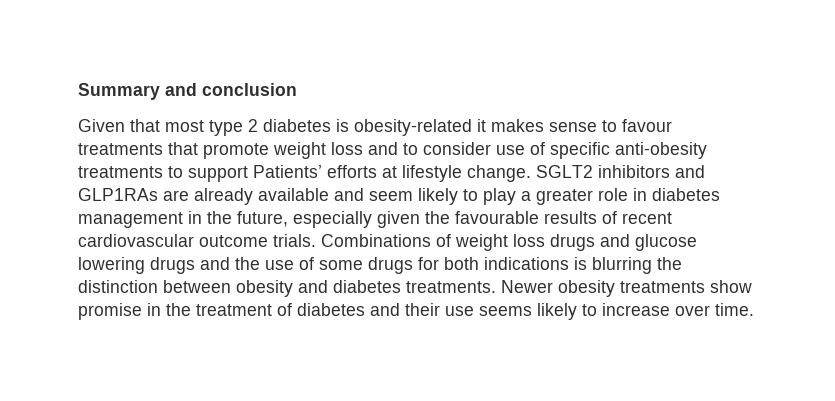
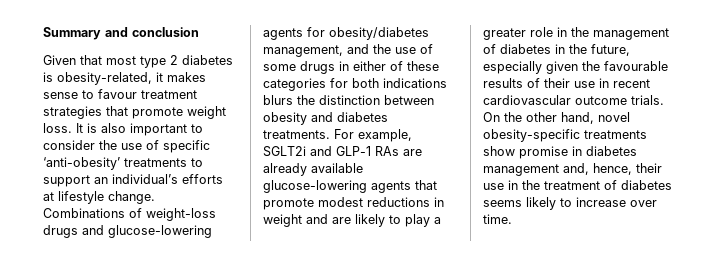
- Given that most type 2 diabetes is obesity-related it makes sense to favour treatments that promote weight loss and to consider use of specific anti-obesity treatments to support Patients’ efforts at lifestyle change.
+ Given that most type 2 diabetes is obesity-related, it makes sense to favour treatment strategies that promote weight loss. It is also important to consider the use of specific ‘anti-obesity’ treatments to support an individual’s efforts at lifestyle change.
- SGLT2 inhibitors and GLP1RAs are already available and seem likely to play a greater role in diabetes management in the future, especially given the favourable results of recent cardiovascular outcome trials.
+ Combinations of weight-loss drugs and glucose-lowering agents for obesity/diabetes management, and the use of some drugs in either of these categories for both indications blurs the distinction between obesity and diabetes treatments. For example, SGLT2i and GLP-1 RAs are already available glucose-lowering agents that promote modest reductions in weight and are likely to play a greater role in the management of diabetes in the future, especially given the favourable results of their use in recent cardiovascular outcome trials.
- Combinations of weight loss drugs and glucose lowering drugs and the use of some drugs for both indications is blurring the distinction between obesity and diabetes treatments. Newer obesity treatments show promise in the treatment of diabetes and their use seems likely to increase over time.
+ On the other hand, novel obesity-specific treatments show promise in diabetes management and, hence, their use in the treatment of diabetes seems likely to increase over time.

